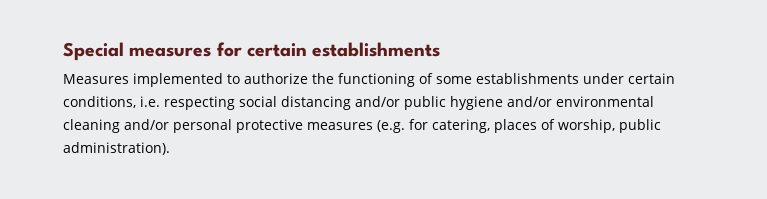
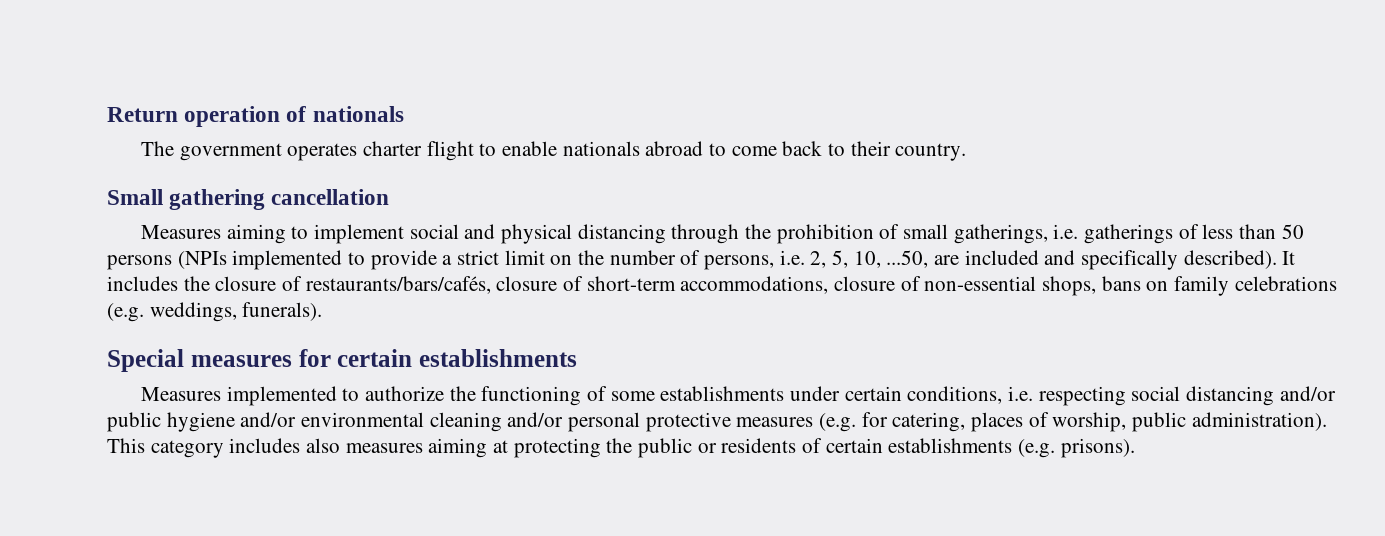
+ Return operation of nationals
+ The government operates charter flight to enable nationals abroad to come back to their country.
+ Small gathering cancellation
+ Measures aiming to implement social and physical distancing through the prohibition of small gatherings, i.e. gatherings of less than 50 persons (NPIs implemented to provide a strict limit on the number of persons, i.e. 2, 5, 10, ...50, are included and specifically described). It includes the closure of restaurants/bars/cafés, closure of short-term accommodations, closure of non-essential shops, bans on family celebrations (e.g. weddings, funerals).
+ This category includes also measures aiming at protecting the public or residents of certain establishments (e.g. prisons).

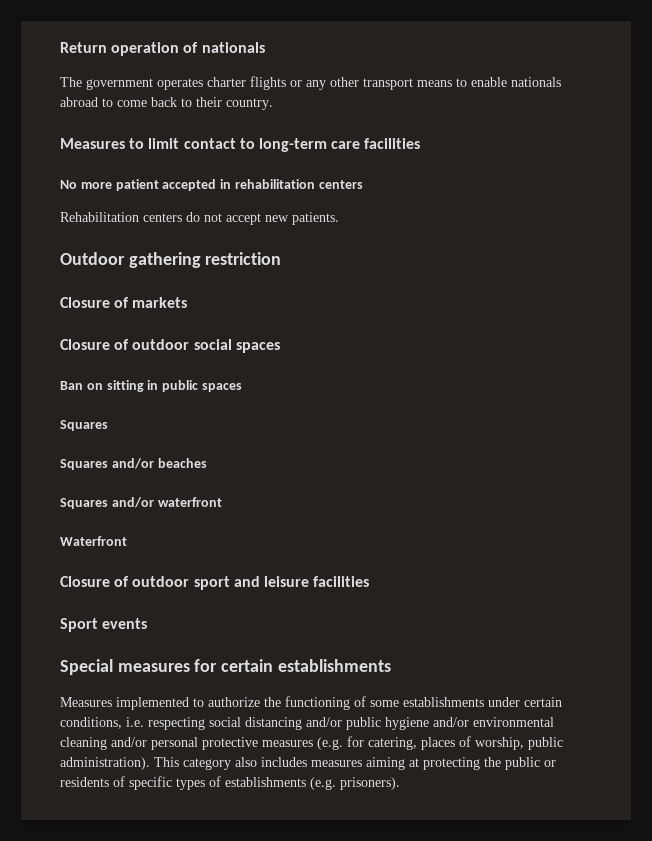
- The government operates charter flight to enable nationals abroad to come back to their country.
+ The government operates charter flights or any other transport means to enable nationals abroad to come back to their country.
- Small gathering cancellation
- Measures aiming to implement social and physical distancing through the prohibition of small gatherings, i.e. gatherings of less than 50 persons (NPIs implemented to provide a strict limit on the number of persons, i.e. 2, 5, 10, ...50, are included and specifically described). It includes the closure of restaurants/bars/cafés, closure of short-term accommodations, closure of non-essential shops, bans on family celebrations (e.g. weddings, funerals).
+ Measures to limit contact to long-term care facilities
+ No more patient accepted in rehabilitation centers
+ Rehabilitation centers do not accept new patients.
+ Outdoor gathering restriction
+ Closure of markets
+ Closure of outdoor social spaces
+ Ban on sitting in public spaces
+ Squares
+ Squares and/or beaches
+ Squares and/or waterfront
+ Waterfront
+ Closure of outdoor sport and leisure facilities
+ Sport events
- This category includes also measures aiming at protecting the public or residents of certain establishments (e.g. prisons).
+ This category also includes measures aiming at protecting the public or residents of specific types of establishments (e.g. prisoners).

